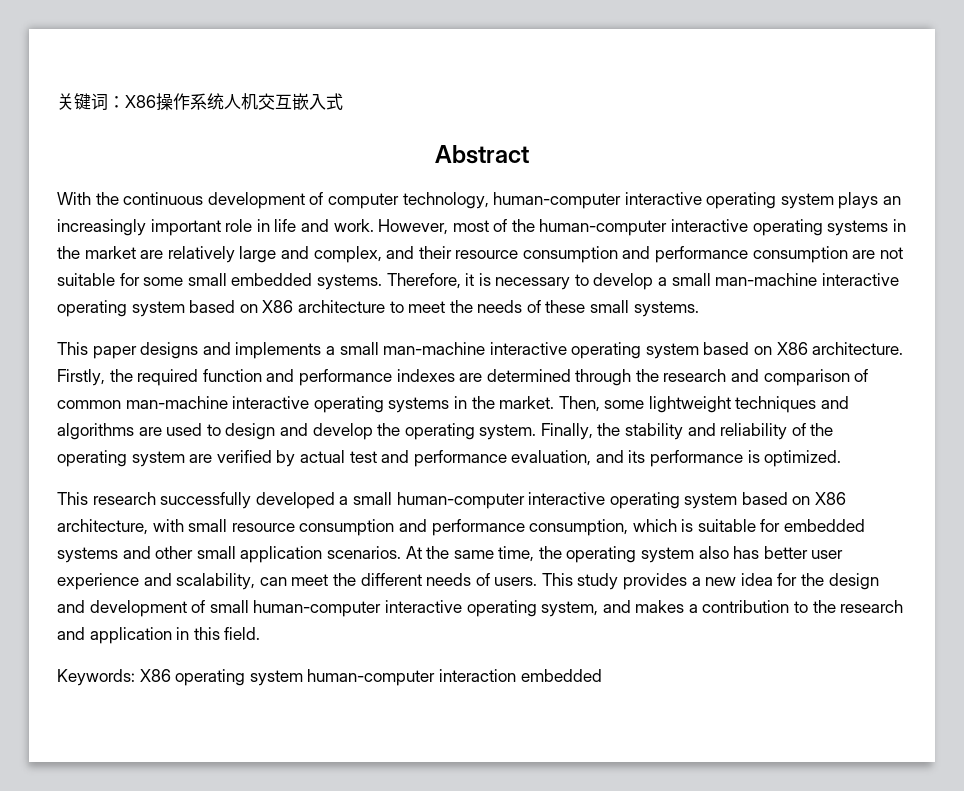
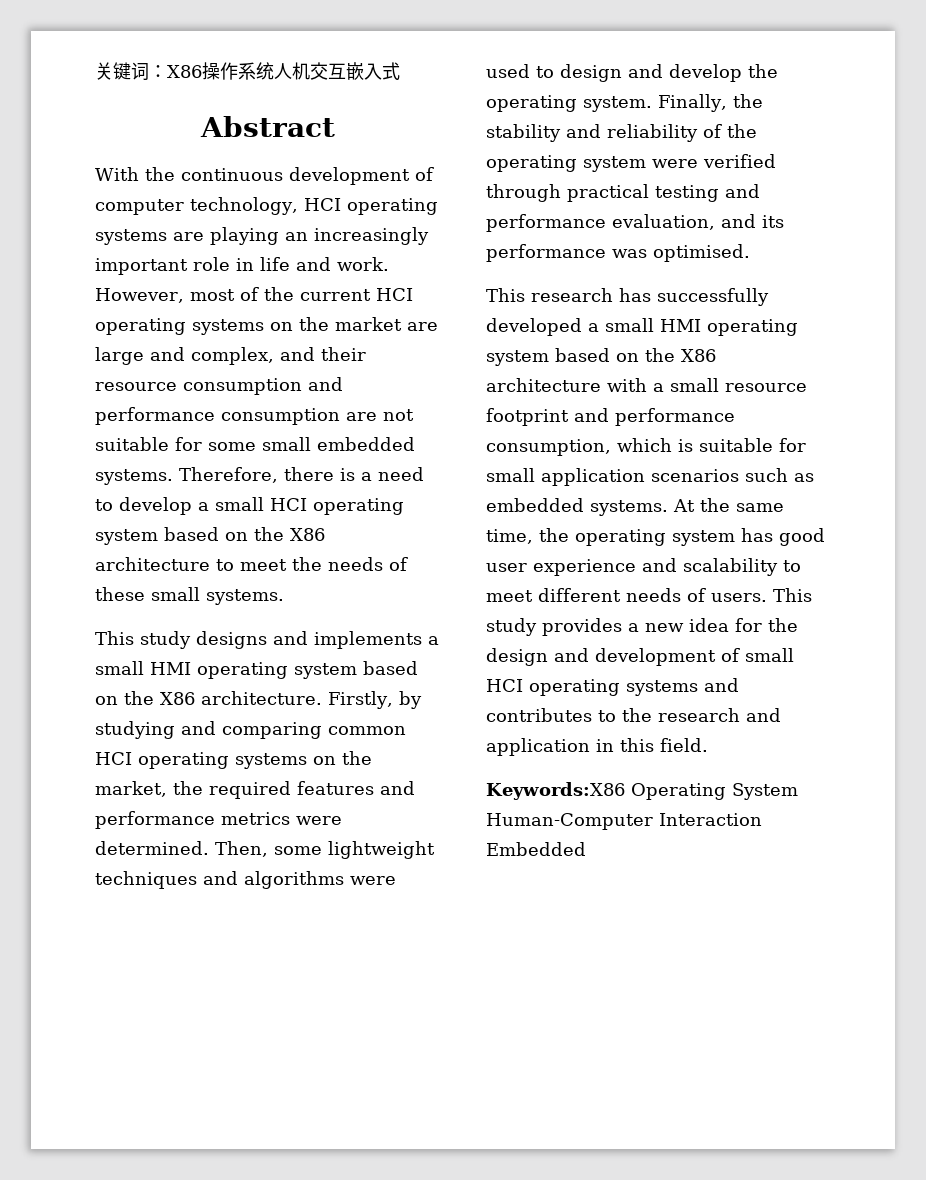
- With the continuous development of computer technology, human-computer interactive operating system plays an increasingly important role in life and work.
+ With the continuous development of computer technology, HCI operating systems are playing an increasingly important role in life and work.
- However, most of the human-computer interactive operating systems in the market are relatively large and complex, and their resource consumption and performance consumption are not suitable for some small embedded systems.
+ However, most of the current HCI operating systems on the market are large and complex, and their resource consumption and performance consumption are not suitable for some small embedded systems.
- Therefore, it is necessary to develop a small man-machine interactive operating system based on X86 architecture to meet the needs of these small systems.
+ Therefore, there is a need to develop a small HCI operating system based on the X86 architecture to meet the needs of these small systems.
- This paper designs and implements a small man-machine interactive operating system based on X86 architecture.
+ This study designs and implements a small HMI operating system based on the X86 architecture.
- Firstly, the required function and performance indexes are determined through the research and comparison of common man-machine interactive operating systems in the market.
+ Firstly, by studying and comparing common HCI operating systems on the market, the required features and performance metrics were determined.
- Then, some lightweight techniques and algorithms are used to design and develop the operating system.
+ Then, some lightweight techniques and algorithms were used to design and develop the operating system.
- Finally, the stability and reliability of the operating system are verified by actual test and performance evaluation, and its performance is optimized.
+ Finally, the stability and reliability of the operating system were verified through practical testing and performance evaluation, and its performance was optimised.
- This research successfully developed a small human-computer interactive operating system based on X86 architecture, with small resource consumption and performance consumption, which is suitable for embedded systems and other small application scenarios.
+ This research has successfully developed a small HMI operating system based on the X86 architecture with a small resource footprint and performance consumption, which is suitable for small application scenarios such as embedded systems.
- At the same time, the operating system also has better user experience and scalability, can meet the different needs of users.
+ At the same time, the operating system has good user experience and scalability to meet different needs of users.
- This study provides a new idea for the design and development of small human-computer interactive operating system, and makes a contribution to the research and application in this field.
+ This study provides a new idea for the design and development of small HCI operating systems and contributes to the research and application in this field.
- Keywords: X86 operating system human-computer interaction embedded
+ Keywords:X86 Operating System Human-Computer Interaction Embedded

